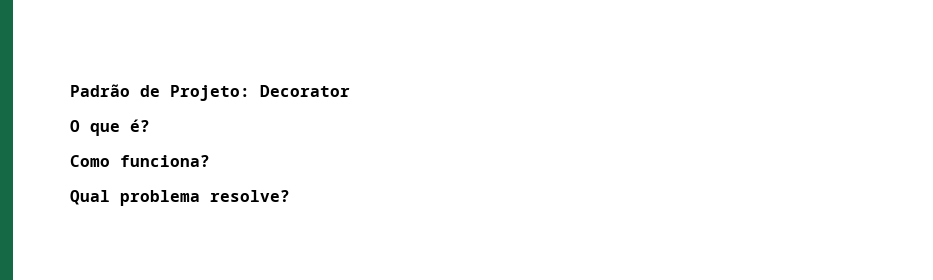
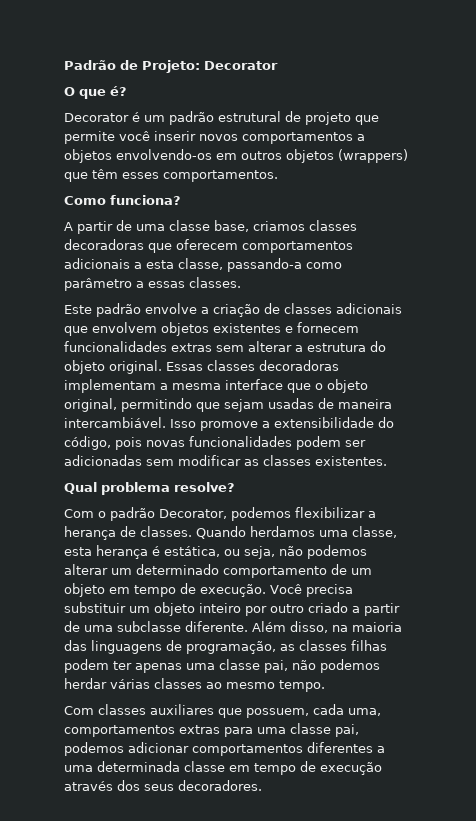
+ Decorator é um padrão estrutural de projeto que permite você inserir novos comportamentos a objetos envolvendo-os em outros objetos (wrappers) que têm esses comportamentos.
  Como funciona?
+ A partir de uma classe base, criamos classes decoradoras que oferecem comportamentos adicionais a esta classe, passando-a como parâmetro a essas classes.
+ Este padrão envolve a criação de classes adicionais que envolvem objetos existentes e fornecem funcionalidades extras sem alterar a estrutura do objeto original. Essas classes decoradoras implementam a mesma interface que o objeto original, permitindo que sejam usadas de maneira intercambiável. Isso promove a extensibilidade do código, pois novas funcionalidades podem ser adicionadas sem modificar as classes existentes.
  Qual problema resolve?
+ Com o padrão Decorator, podemos flexibilizar a herança de classes. Quando herdamos uma classe, esta herança é estática, ou seja, não podemos alterar um determinado comportamento de um objeto em tempo de execução. Você precisa substituir um objeto inteiro por outro criado a partir de uma subclasse diferente. Além disso, na maioria das linguagens de programação, as classes filhas podem ter apenas uma classe pai, não podemos herdar várias classes ao mesmo tempo.
+ Com classes auxiliares que possuem, cada uma, comportamentos extras para uma classe pai, podemos adicionar comportamentos diferentes a uma determinada classe em tempo de execução através dos seus decoradores.

